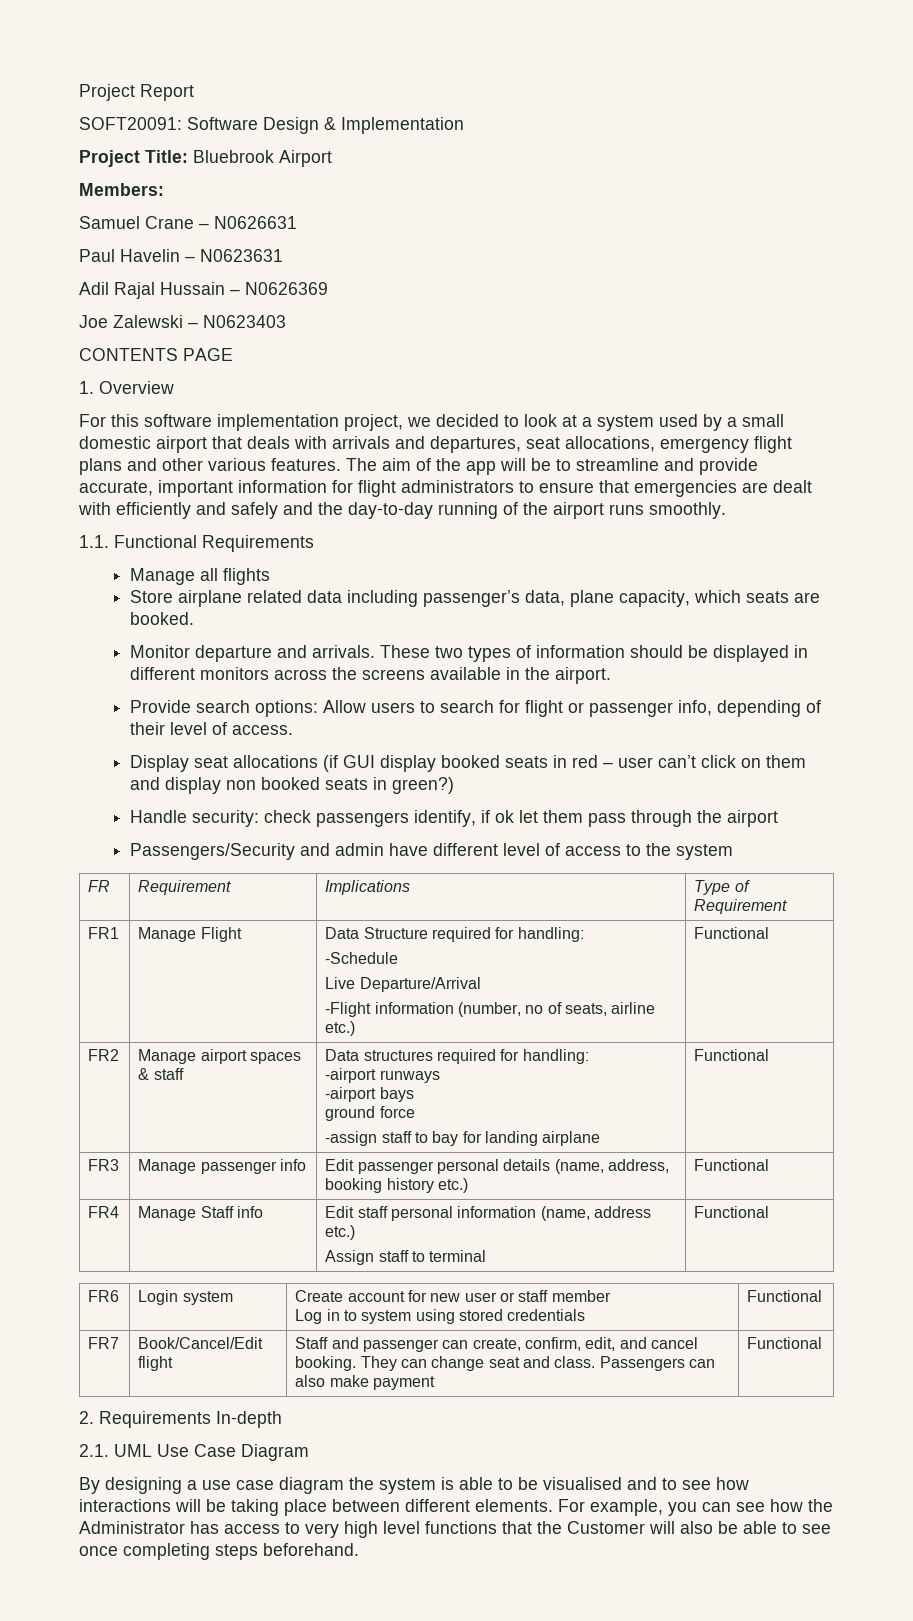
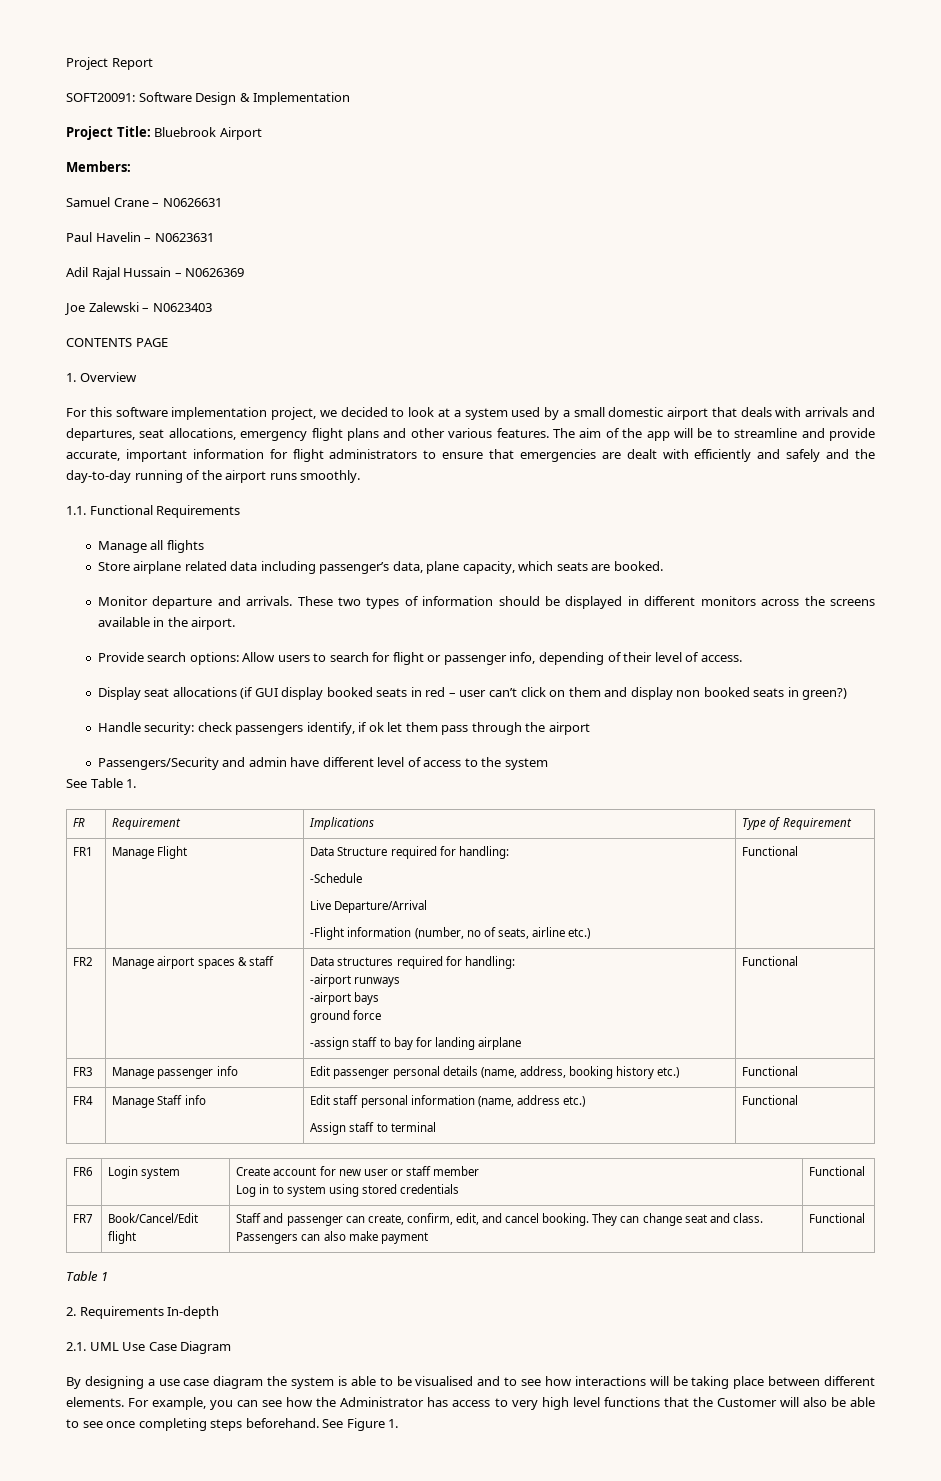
+ See Table 1.
+ Table 1
+ See Figure 1.

